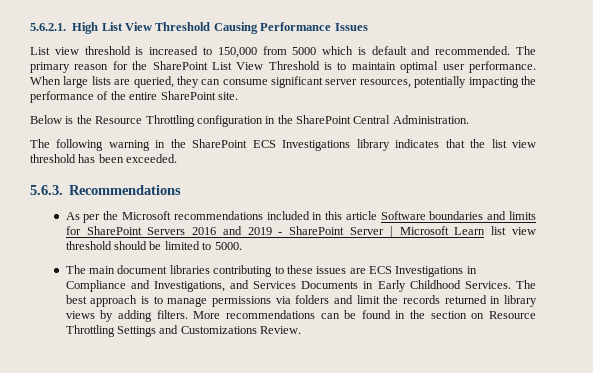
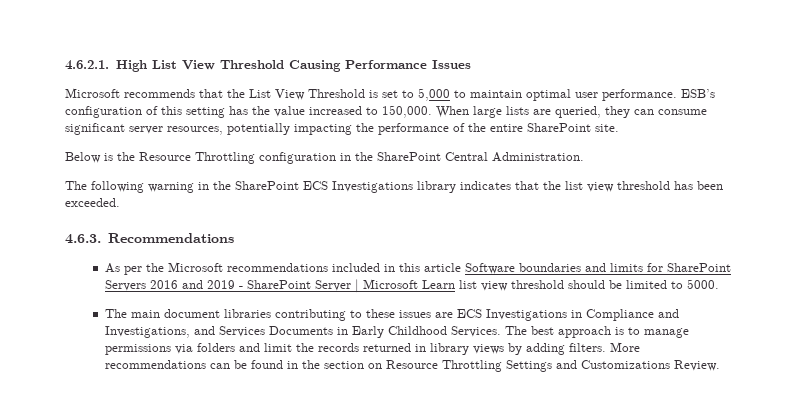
- 5.6.2.1. High List View Threshold Causing Performance Issues
+ 4.6.2.1. High List View Threshold Causing Performance Issues
- List view threshold is increased to 150,000 from 5000 which is default and recommended. The primary reason for the SharePoint List View Threshold is to maintain optimal user performance.
+ Microsoft recommends that the List View Threshold is set to 5,000 to maintain optimal user performance.
+ ESB’s configuration of this setting has the value increased to 150,000.
- 5.6.3. Recommendations
+ 4.6.3. Recommendations

